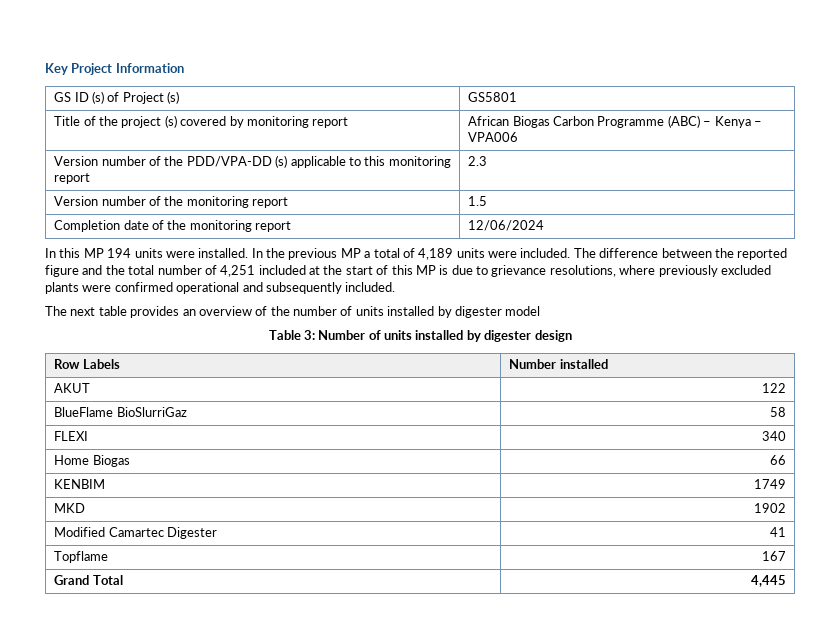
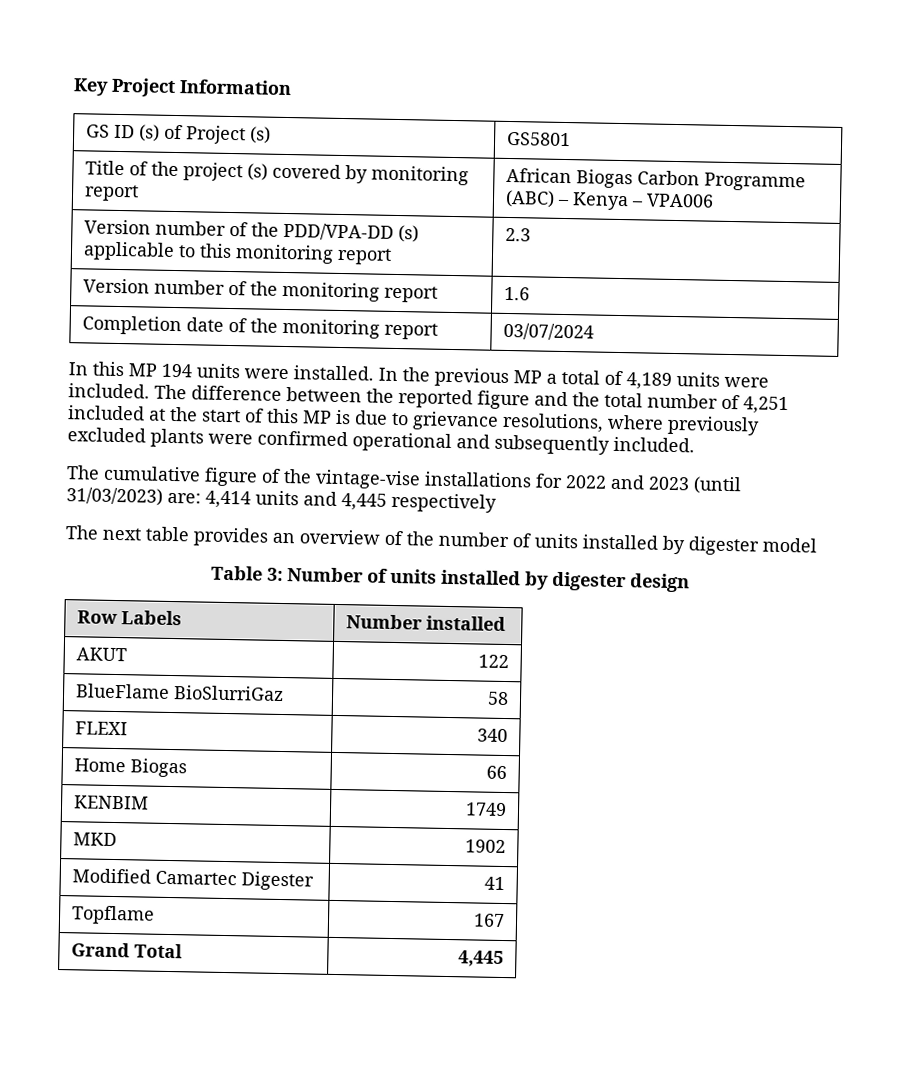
- Version number of the monitoring report | 1.5
+ Version number of the monitoring report | 1.6
- Completion date of the monitoring report | 12/06/2024
+ Completion date of the monitoring report | 03/07/2024
+ The cumulative figure of the vintage-vise installations for 2022 and 2023 (until 31/03/2023) are: 4,414 units and 4,445 respectively

